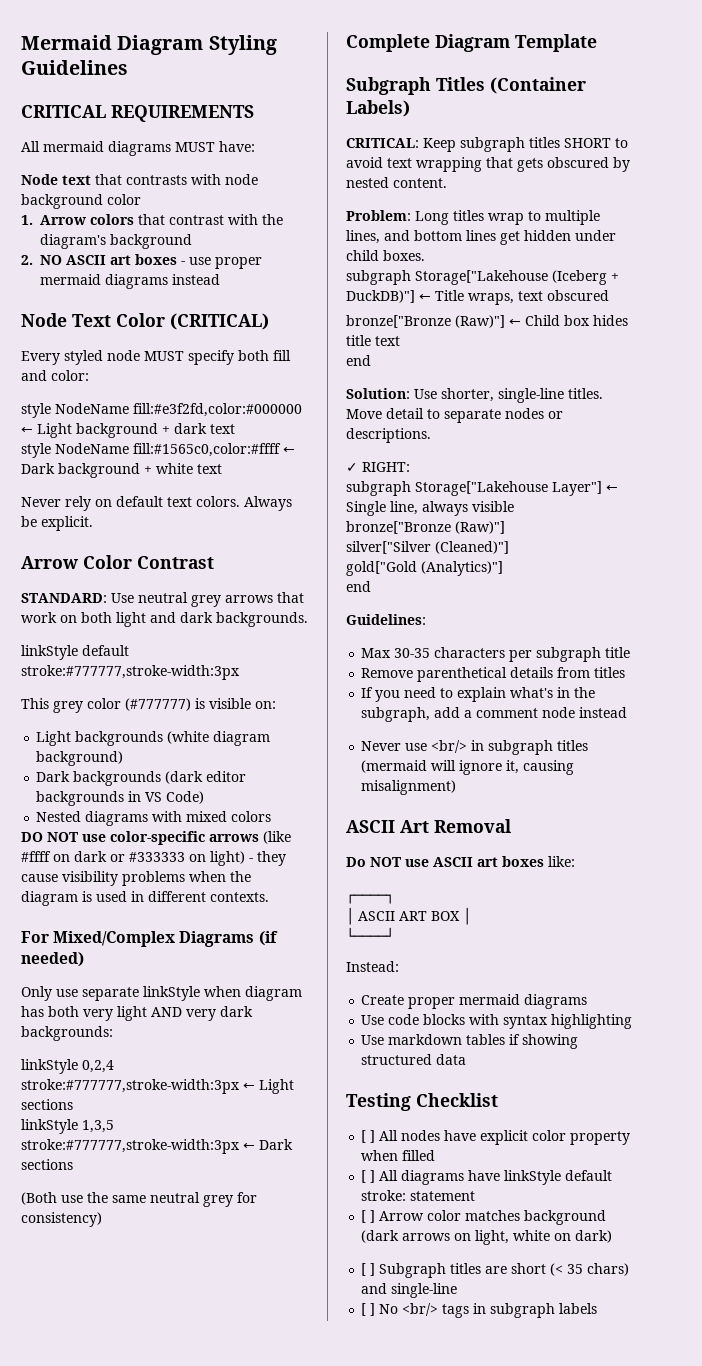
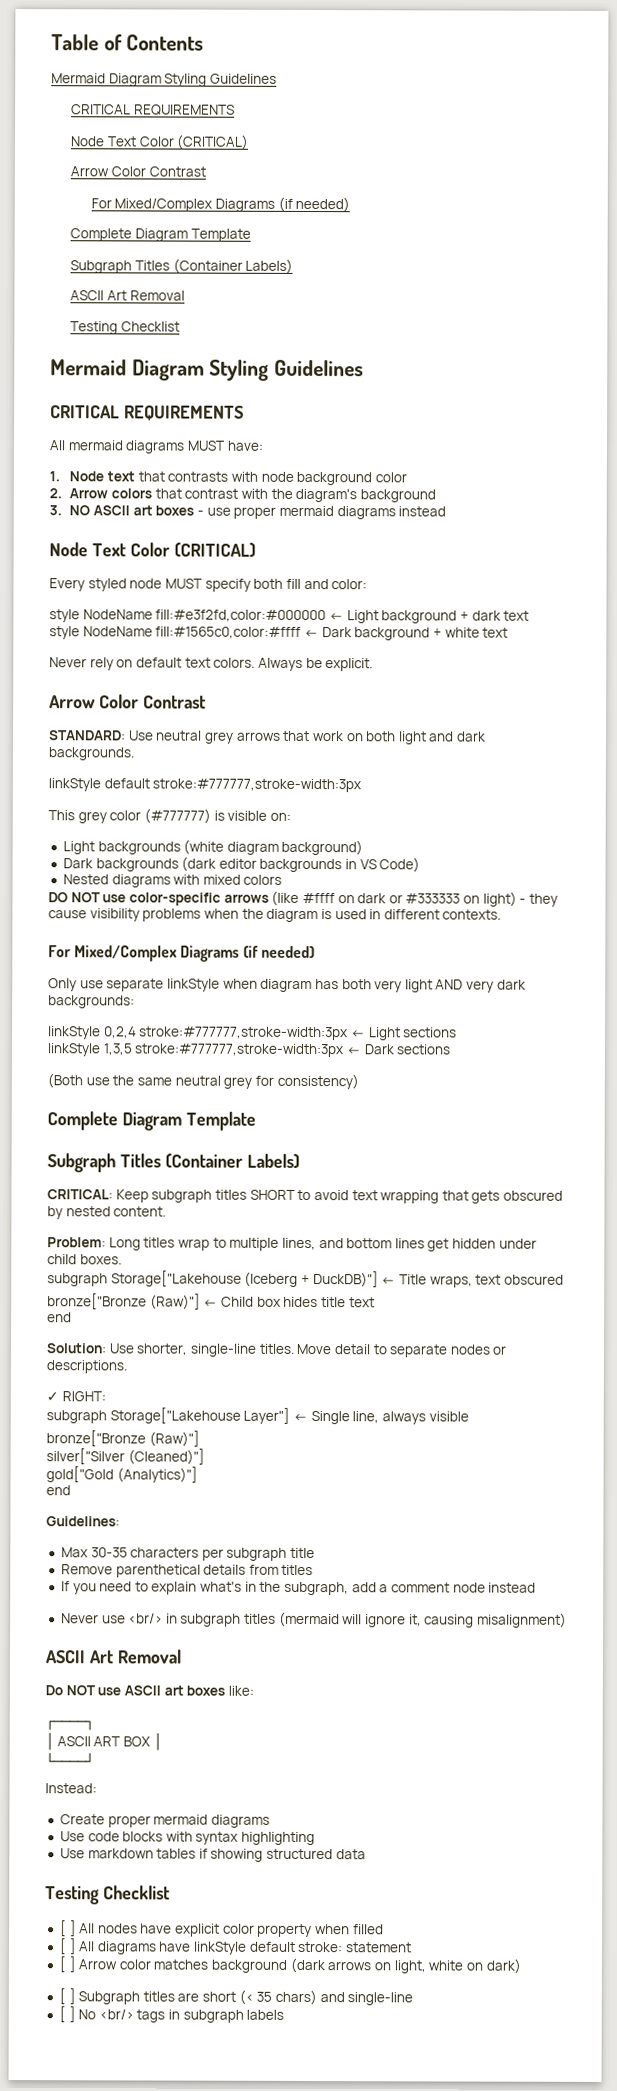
+ Table of Contents
+ Mermaid Diagram Styling Guidelines
+ CRITICAL REQUIREMENTS
+ Node Text Color (CRITICAL)
+ Arrow Color Contrast
+ For Mixed/Complex Diagrams (if needed)
+ Complete Diagram Template
+ Subgraph Titles (Container Labels)
+ ASCII Art Removal
+ Testing Checklist
- Node text that contrasts with node background color
+ 1. Node text that contrasts with node background color
- 1. Arrow colors that contrast with the diagram's background
+ 2. Arrow colors that contrast with the diagram's background
- 2. NO ASCII art boxes - use proper mermaid diagrams instead
+ 3. NO ASCII art boxes - use proper mermaid diagrams instead

